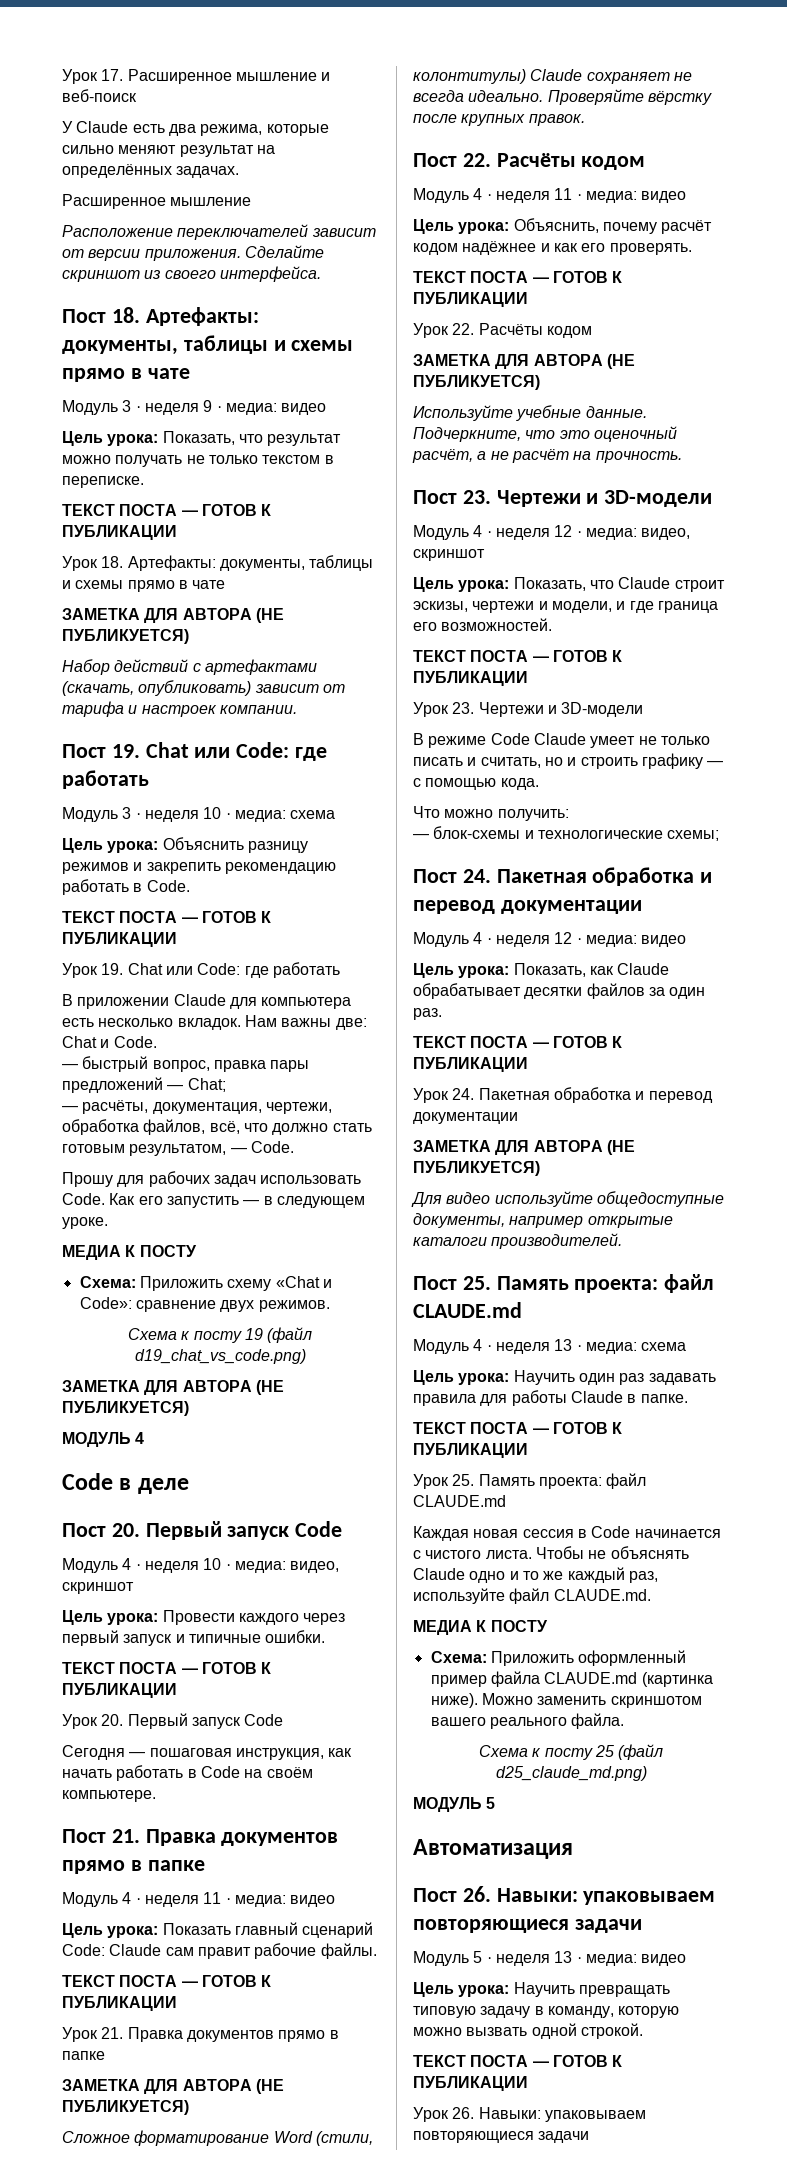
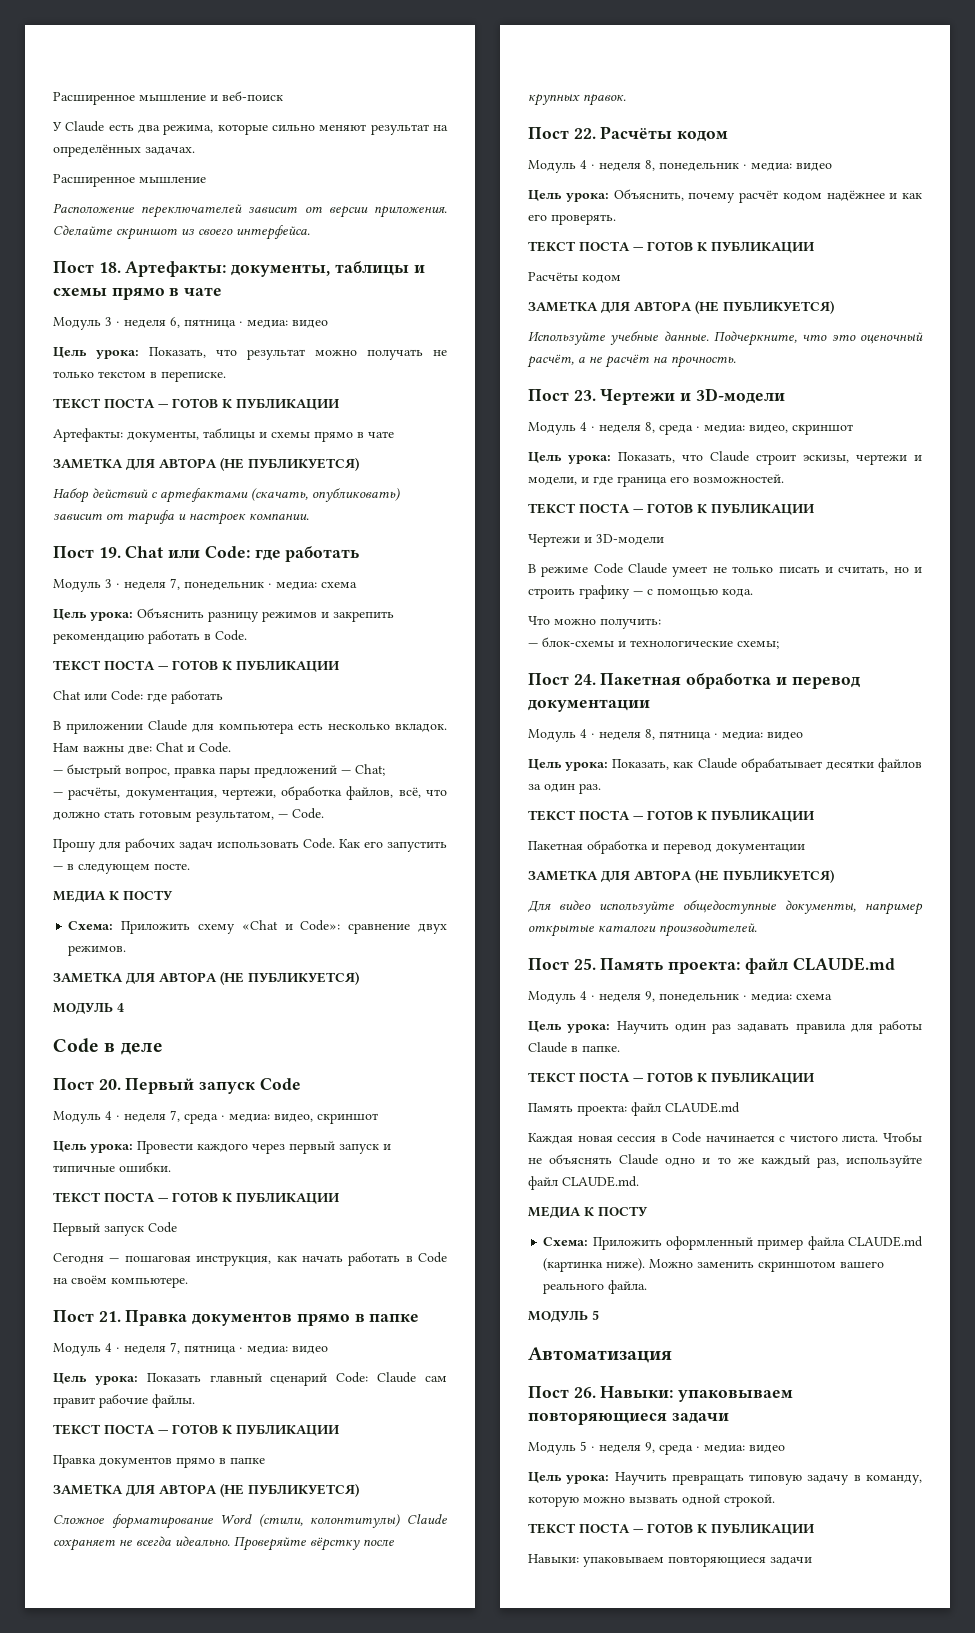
- Урок 17. Расширенное мышление и веб-поиск
+ Расширенное мышление и веб-поиск
- Модуль 3 · неделя 9 · медиа: видео
+ Модуль 3 · неделя 6, пятница · медиа: видео
  Цель урока: Показать, что результат можно получать не только текстом в переписке.
  ТЕКСТ ПОСТА — ГОТОВ К ПУБЛИКАЦИИ
- Урок 18. Артефакты: документы, таблицы и схемы прямо в чате
+ Артефакты: документы, таблицы и схемы прямо в чате
- Модуль 3 · неделя 10 · медиа: схема
+ Модуль 3 · неделя 7, понедельник · медиа: схема
  Цель урока: Объяснить разницу режимов и закрепить рекомендацию работать в Code.
  ТЕКСТ ПОСТА — ГОТОВ К ПУБЛИКАЦИИ
- Урок 19. Chat или Code: где работать
+ Chat или Code: где работать
- Как его запустить — в следующем уроке.
+ Как его запустить — в следующем посте.
- Схема к посту 19 (файл d19_chat_vs_code.png)
- Модуль 4 · неделя 10 · медиа: видео, скриншот
+ Модуль 4 · неделя 7, среда · медиа: видео, скриншот
  Цель урока: Провести каждого через первый запуск и типичные ошибки.
  ТЕКСТ ПОСТА — ГОТОВ К ПУБЛИКАЦИИ
- Урок 20. Первый запуск Code
+ Первый запуск Code
  Пост 21. Правка документов прямо в папке
- Модуль 4 · неделя 11 · медиа: видео
+ Модуль 4 · неделя 7, пятница · медиа: видео
  Цель урока: Показать главный сценарий Code: Claude сам правит рабочие файлы.
  ТЕКСТ ПОСТА — ГОТОВ К ПУБЛИКАЦИИ
- Урок 21. Правка документов прямо в папке
+ Правка документов прямо в папке
  Пост 22. Расчёты кодом
- Модуль 4 · неделя 11 · медиа: видео
+ Модуль 4 · неделя 8, понедельник · медиа: видео
  Цель урока: Объяснить, почему расчёт кодом надёжнее и как его проверять.
  ТЕКСТ ПОСТА — ГОТОВ К ПУБЛИКАЦИИ
- Урок 22. Расчёты кодом
+ Расчёты кодом
- Модуль 4 · неделя 12 · медиа: видео, скриншот
+ Модуль 4 · неделя 8, среда · медиа: видео, скриншот
  Цель урока: Показать, что Claude строит эскизы, чертежи и модели, и где граница его возможностей.
  ТЕКСТ ПОСТА — ГОТОВ К ПУБЛИКАЦИИ
- Урок 23. Чертежи и 3D-модели
+ Чертежи и 3D-модели
- Модуль 4 · неделя 12 · медиа: видео
+ Модуль 4 · неделя 8, пятница · медиа: видео
  Цель урока: Показать, как Claude обрабатывает десятки файлов за один раз.
  ТЕКСТ ПОСТА — ГОТОВ К ПУБЛИКАЦИИ
- Урок 24. Пакетная обработка и перевод документации
+ Пакетная обработка и перевод документации
- Модуль 4 · неделя 13 · медиа: схема
+ Модуль 4 · неделя 9, понедельник · медиа: схема
  Цель урока: Научить один раз задавать правила для работы Claude в папке.
  ТЕКСТ ПОСТА — ГОТОВ К ПУБЛИКАЦИИ
- Урок 25. Память проекта: файл CLAUDE.md
+ Память проекта: файл CLAUDE.md
- Схема к посту 25 (файл d25_claude_md.png)
- Модуль 5 · неделя 13 · медиа: видео
+ Модуль 5 · неделя 9, среда · медиа: видео
  Цель урока: Научить превращать типовую задачу в команду, которую можно вызвать одной строкой.
  ТЕКСТ ПОСТА — ГОТОВ К ПУБЛИКАЦИИ
- Урок 26. Навыки: упаковываем повторяющиеся задачи
+ Навыки: упаковываем повторяющиеся задачи

